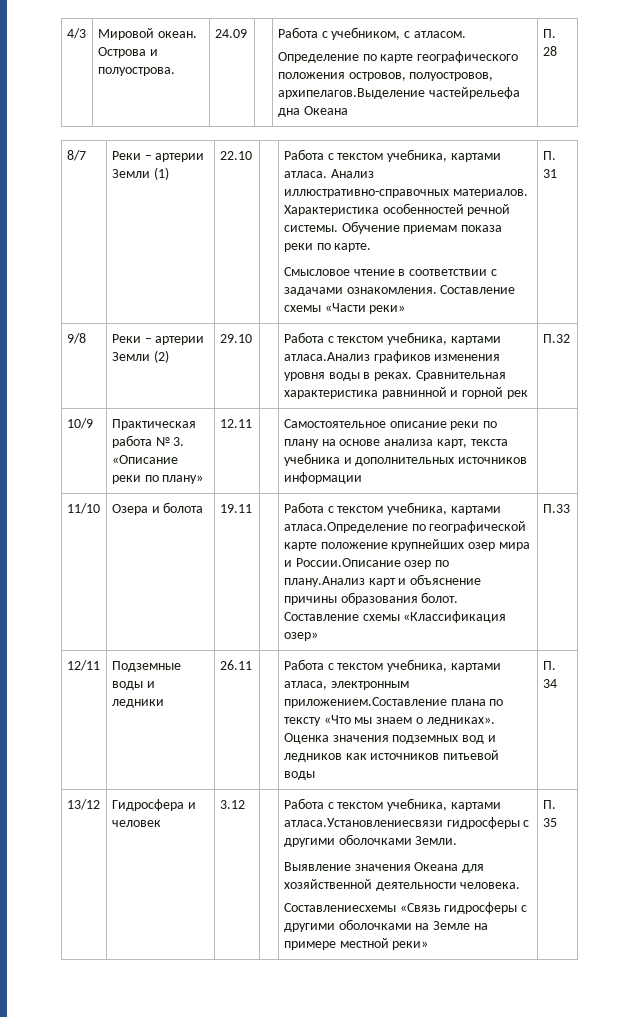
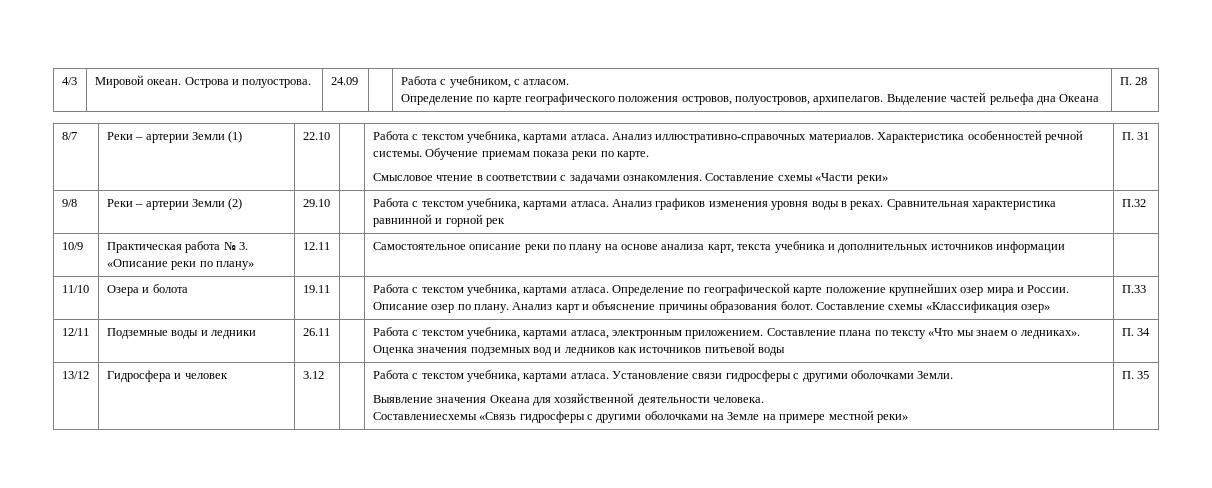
  4/3 | Мировой океан. Острова и полуострова. | 24.09 | | Работа с учебником, с атласом.
- Определение по карте географического положения островов, полуостровов, архипелагов.Выделение частейрельефа дна Океана | П. 28
+ Определение по карте географического положения островов, полуостровов, архипелагов. Выделение частей рельефа дна Океана | П. 28
- 9/8 | Реки – артерии Земли (2) | 29.10 | | Работа с текстом учебника, картами атласа.Анализ графиков изменения уровня воды в реках. Сравнительная характеристика равнинной и горной рек | П.32
+ 9/8 | Реки – артерии Земли (2) | 29.10 | | Работа с текстом учебника, картами атласа. Анализ графиков изменения уровня воды в реках. Сравнительная характеристика равнинной и горной рек | П.32
- 11/10 | Озера и болота | 19.11 | | Работа с текстом учебника, картами атласа.Определение по географической карте положение крупнейших озер мира и России.Описание озер по плану.Анализ карт и объяснение причины образования болот. Составление схемы «Классификация озер» | П.33
+ 11/10 | Озера и болота | 19.11 | | Работа с текстом учебника, картами атласа. Определение по географической карте положение крупнейших озер мира и России. Описание озер по плану. Анализ карт и объяснение причины образования болот. Составление схемы «Классификация озер» | П.33
- 12/11 | Подземные воды и ледники | 26.11 | | Работа с текстом учебника, картами атласа, электронным приложением.Составление плана по тексту «Что мы знаем о ледниках». Оценка значения подземных вод и ледников как источников питьевой воды | П. 34
+ 12/11 | Подземные воды и ледники | 26.11 | | Работа с текстом учебника, картами атласа, электронным приложением. Составление плана по тексту «Что мы знаем о ледниках». Оценка значения подземных вод и ледников как источников питьевой воды | П. 34
- 13/12 | Гидросфера и человек | 3.12 | | Работа с текстом учебника, картами атласа.Установлениесвязи гидросферы с другими оболочками Земли.
+ 13/12 | Гидросфера и человек | 3.12 | | Работа с текстом учебника, картами атласа. Установление связи гидросферы с другими оболочками Земли.

